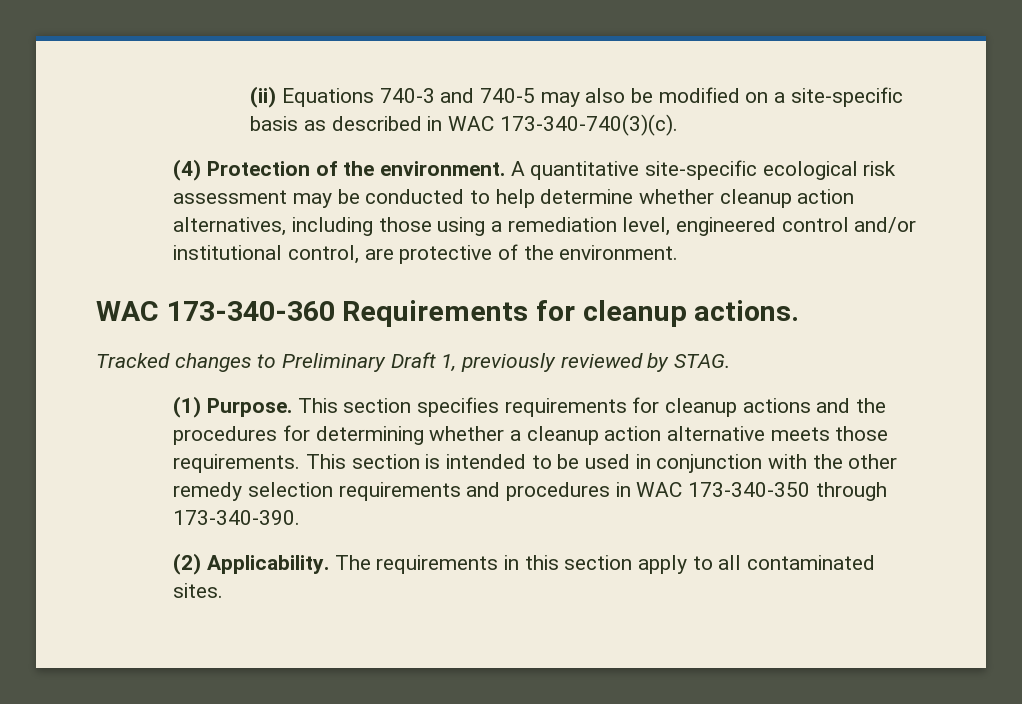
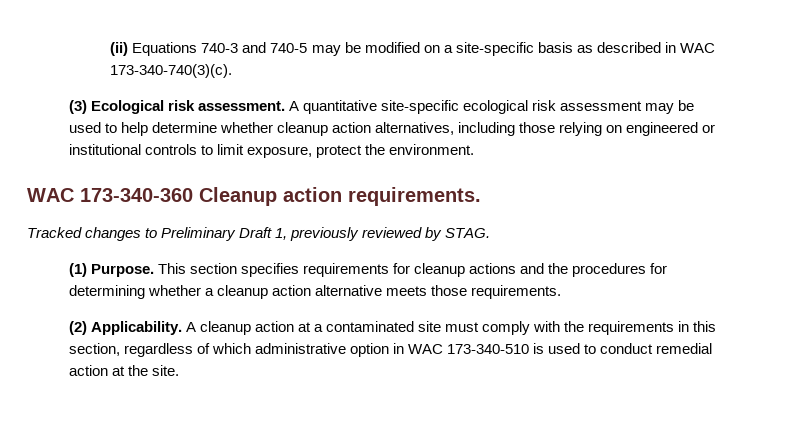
- (ii) Equations 740-3 and 740-5 may also be modified on a site-specific basis as described in WAC 173-340-740(3)(c).
+ (ii) Equations 740-3 and 740-5 may be modified on a site-specific basis as described in WAC 173-340-740(3)(c).
- (4) Protection of the environment.
+ (3) Ecological risk assessment.
- A quantitative site-specific ecological risk assessment may be conducted to help determine whether cleanup action alternatives, including those using a remediation level, engineered control and/or institutional control, are protective of the environment.
+ A quantitative site-specific ecological risk assessment may be used to help determine whether cleanup action alternatives, including those relying on engineered or institutional controls to limit exposure, protect the environment.
- WAC 173-340-360 Requirements for cleanup actions.
+ WAC 173-340-360 Cleanup action requirements.
- This section specifies requirements for cleanup actions and the procedures for determining whether a cleanup action alternative meets those requirements. This section is intended to be used in conjunction with the other remedy selection requirements and procedures in WAC 173-340-350 through 173-340-390.
- (2) Applicability. The requirements in this section apply to all contaminated sites.
+ This section specifies requirements for cleanup actions and the procedures for determining whether a cleanup action alternative meets those requirements.
+ (2) Applicability. A cleanup action at a contaminated site must comply with the requirements in this section, regardless of which administrative option in WAC 173-340-510 is used to conduct remedial action at the site.

